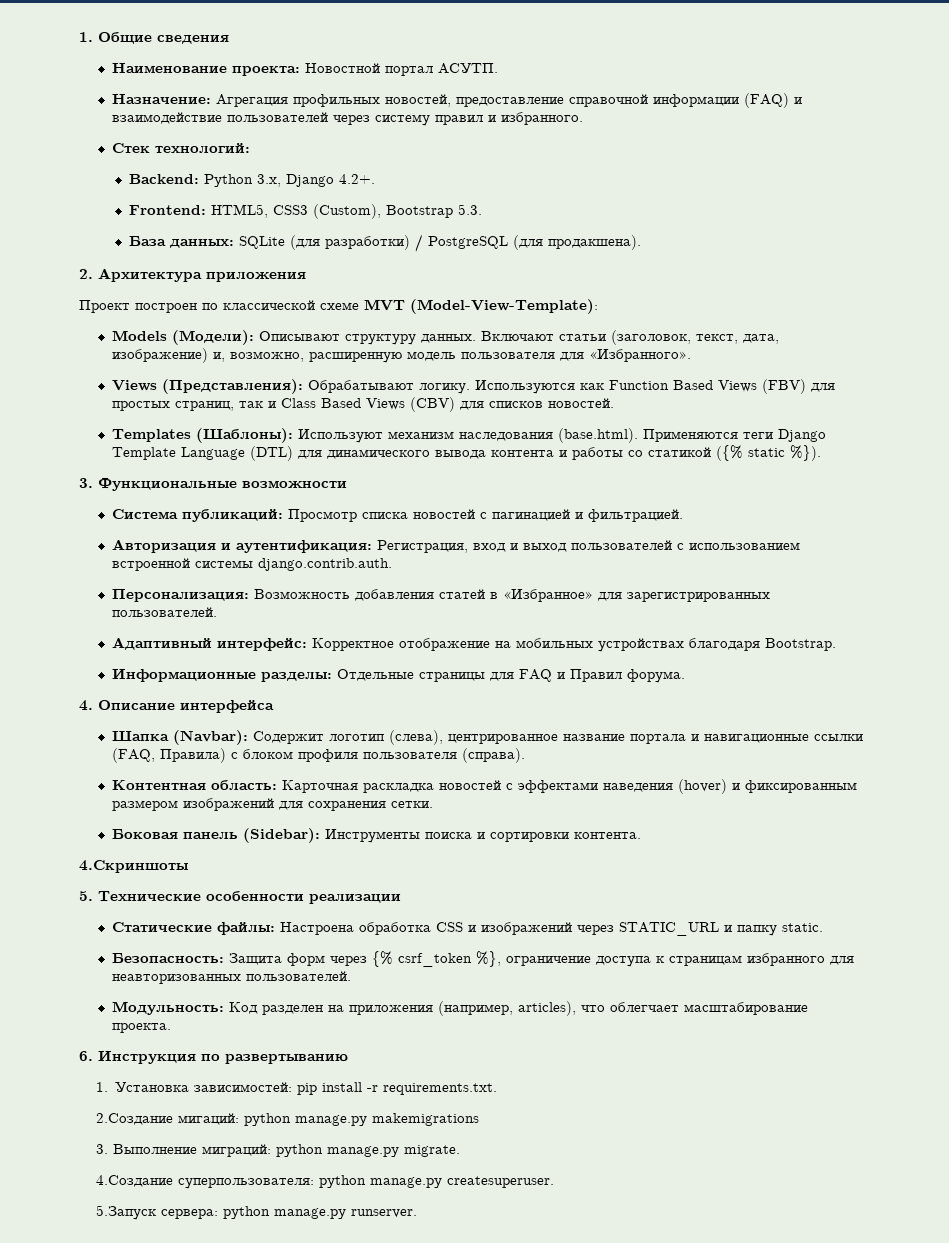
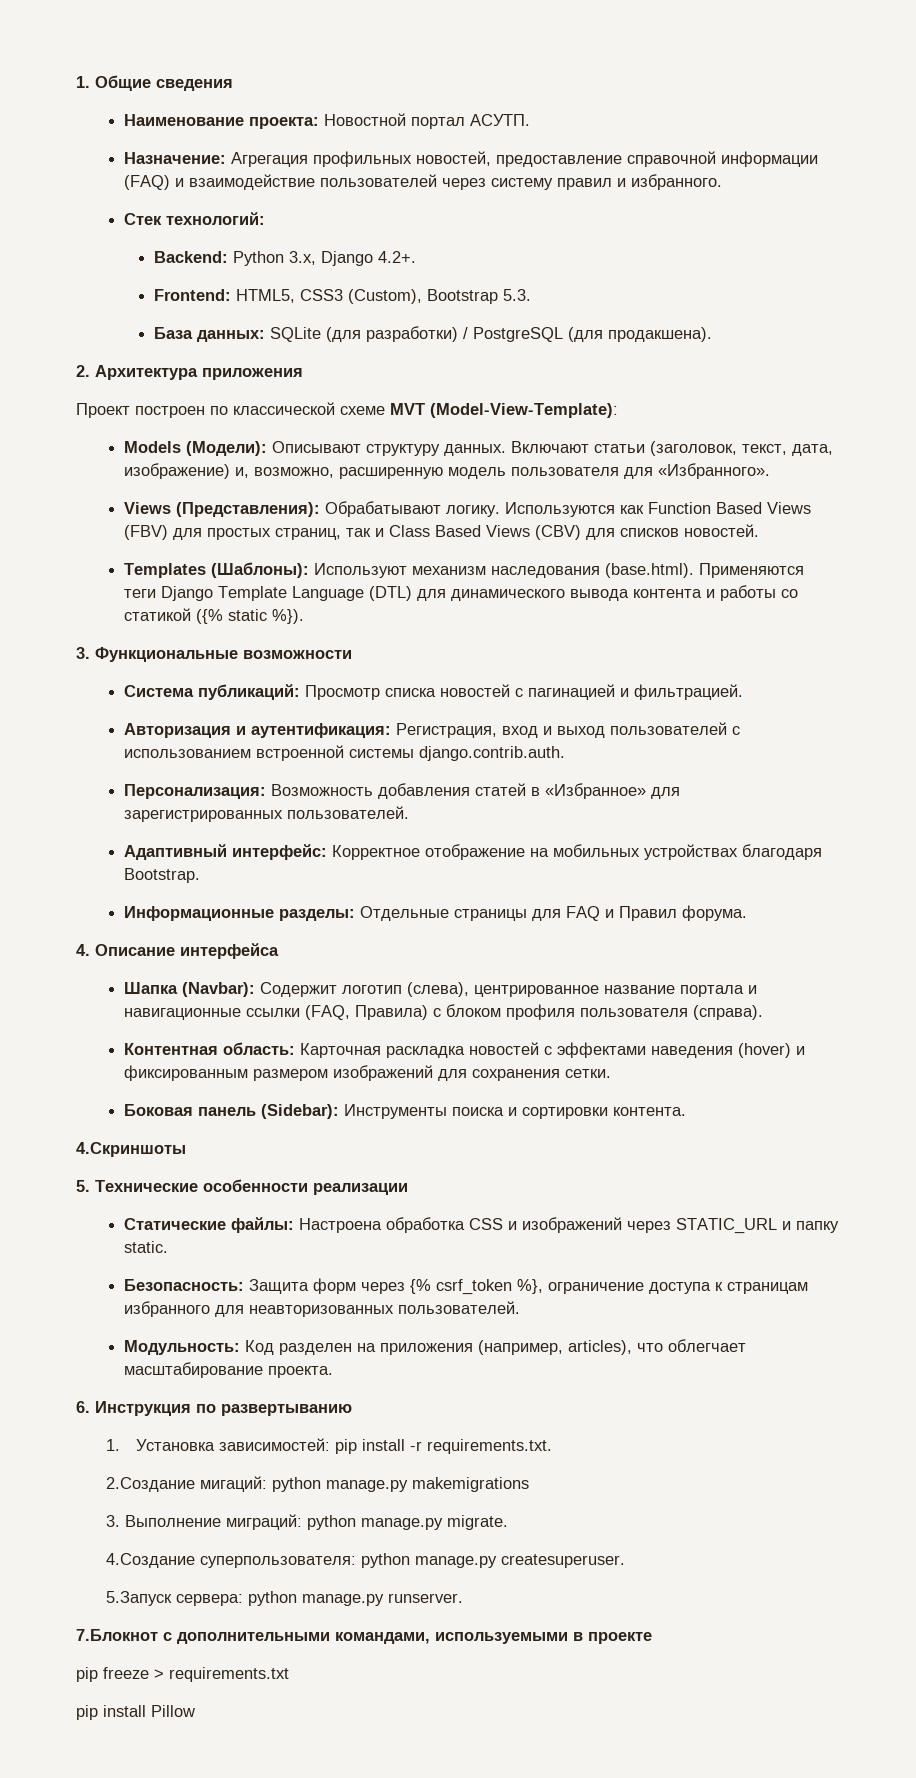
+ 7.Блокнот с дополнительными командами, используемыми в проекте
+ pip freeze > requirements.txt
+ pip install Pillow

